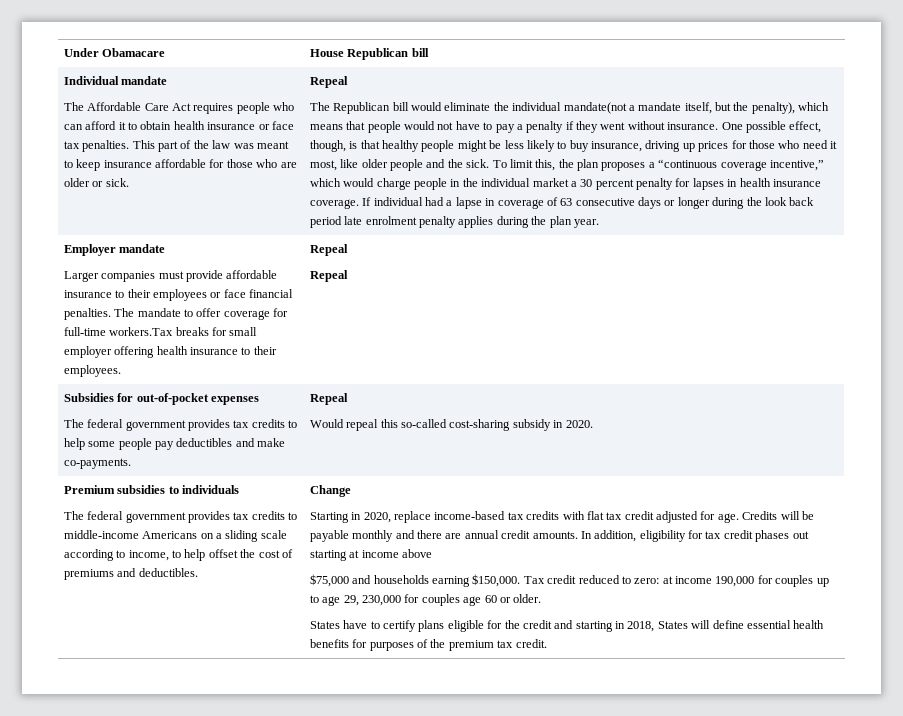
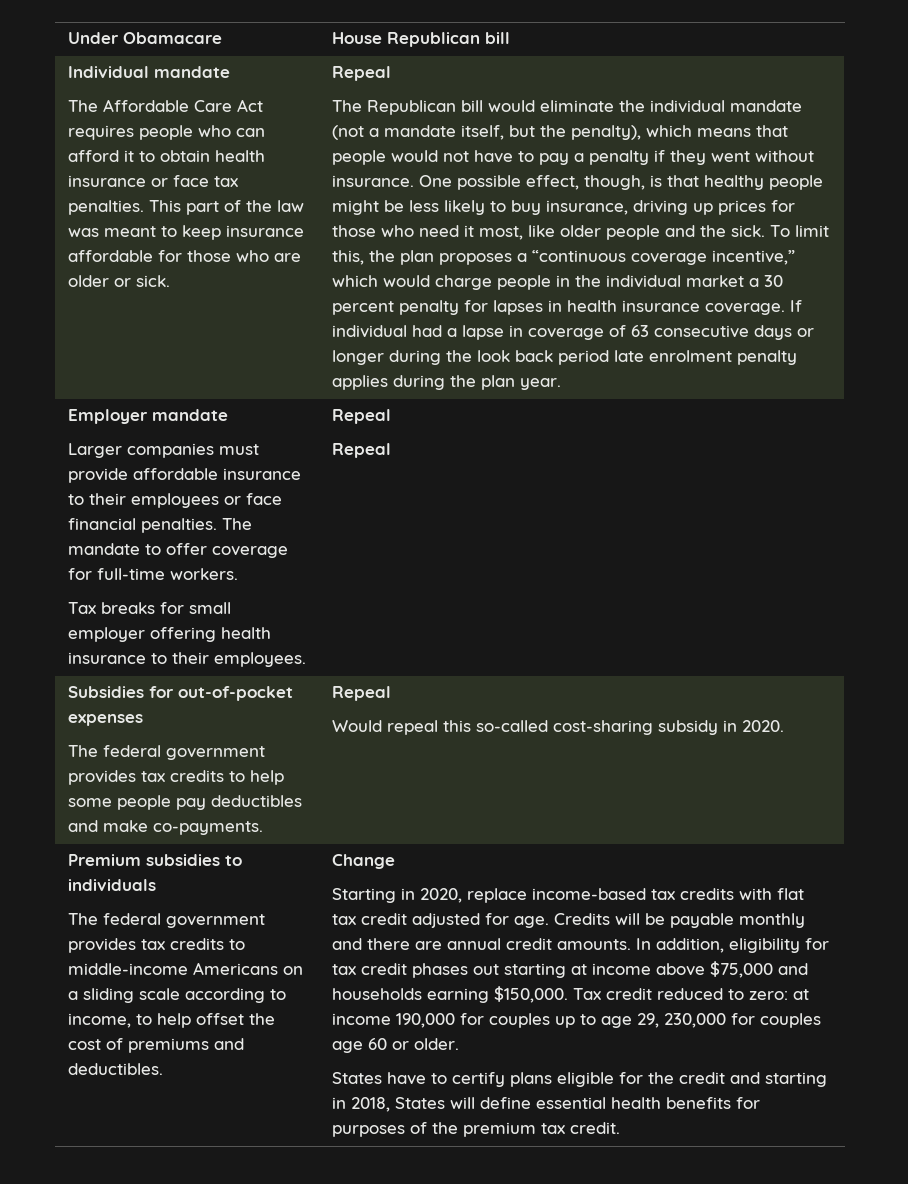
- The Republican bill would eliminate the individual mandate(not a mandate itself, but the penalty), which means that people would not have to pay a penalty if they went without insurance.
+ The Republican bill would eliminate the individual mandate (not a mandate itself, but the penalty), which means that people would not have to pay a penalty if they went without insurance.
  Employer mandate
- Larger companies must provide affordable insurance to their employees or face financial penalties. The mandate to offer coverage for full-time workers.Tax breaks for small employer offering health insurance to their employees. | Repeal
+ Larger companies must provide affordable insurance to their employees or face financial penalties. The mandate to offer coverage for full-time workers.
+ Tax breaks for small employer offering health insurance to their employees. | Repeal
- In addition, eligibility for tax credit phases out starting at income above
- $75,000 and households earning $150,000.
+ In addition, eligibility for tax credit phases out starting at income above $75,000 and households earning $150,000.

